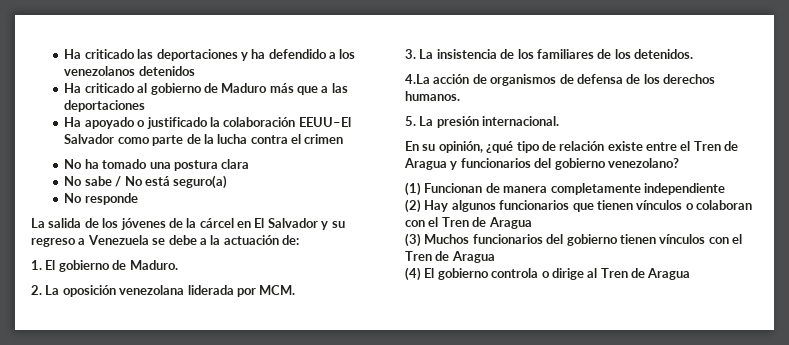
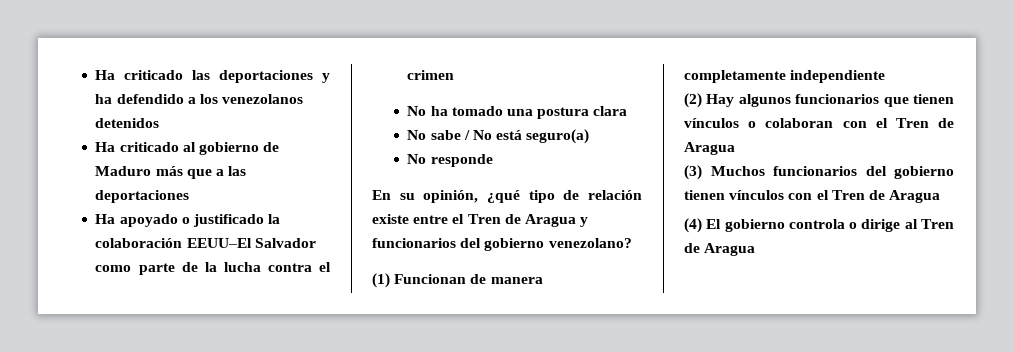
- La salida de los jóvenes de la cárcel en El Salvador y su regreso a Venezuela se debe a la actuación de:
- 1. El gobierno de Maduro.
- 2. La oposición venezolana liderada por MCM.
- 3. La insistencia de los familiares de los detenidos.
- 4.La acción de organismos de defensa de los derechos humanos.
- 5. La presión internacional.

